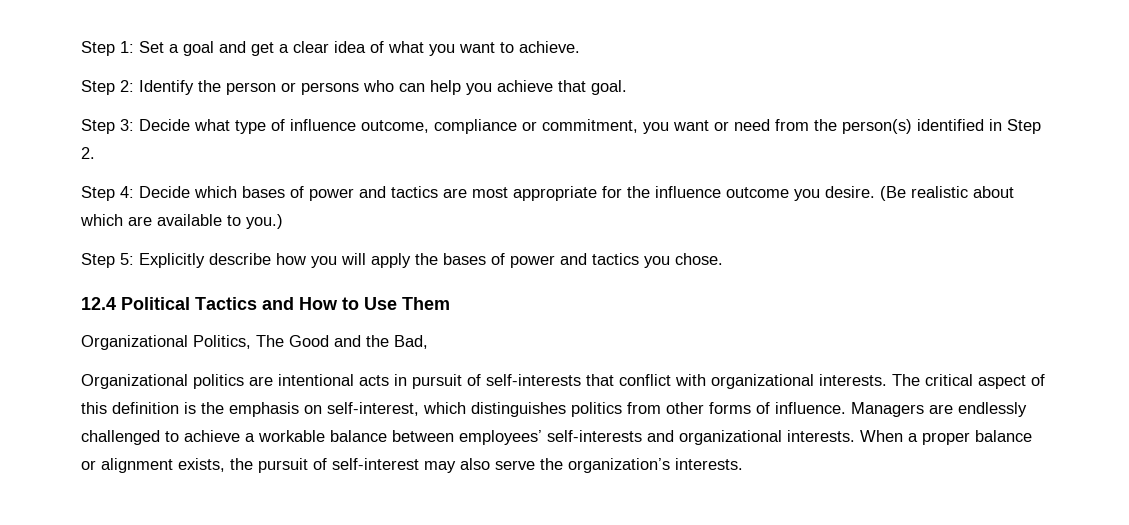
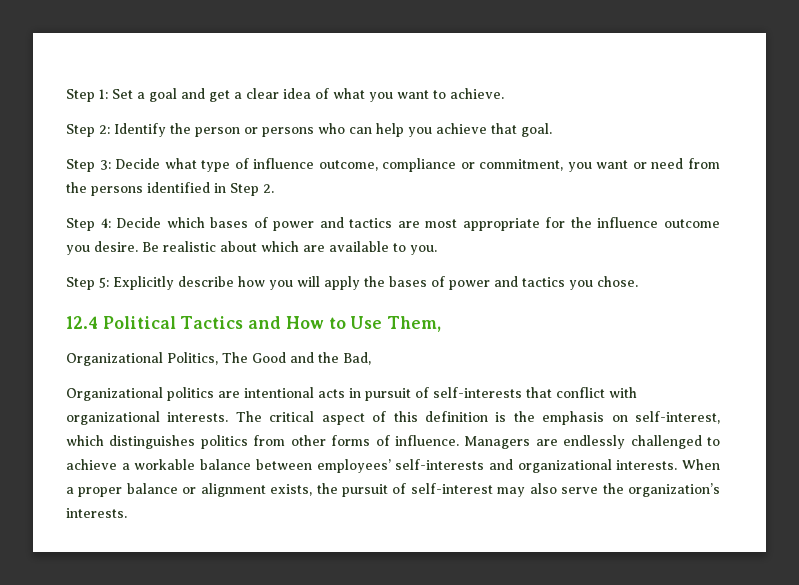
- Step 3: Decide what type of influence outcome, compliance or commitment, you want or need from the person(s) identified in Step 2.
+ Step 3: Decide what type of influence outcome, compliance or commitment, you want or need from the persons identified in Step 2.
- (Be realistic about which are available to you.)
+ Be realistic about which are available to you.
- 12.4 Political Tactics and How to Use Them
+ 12.4 Political Tactics and How to Use Them,

